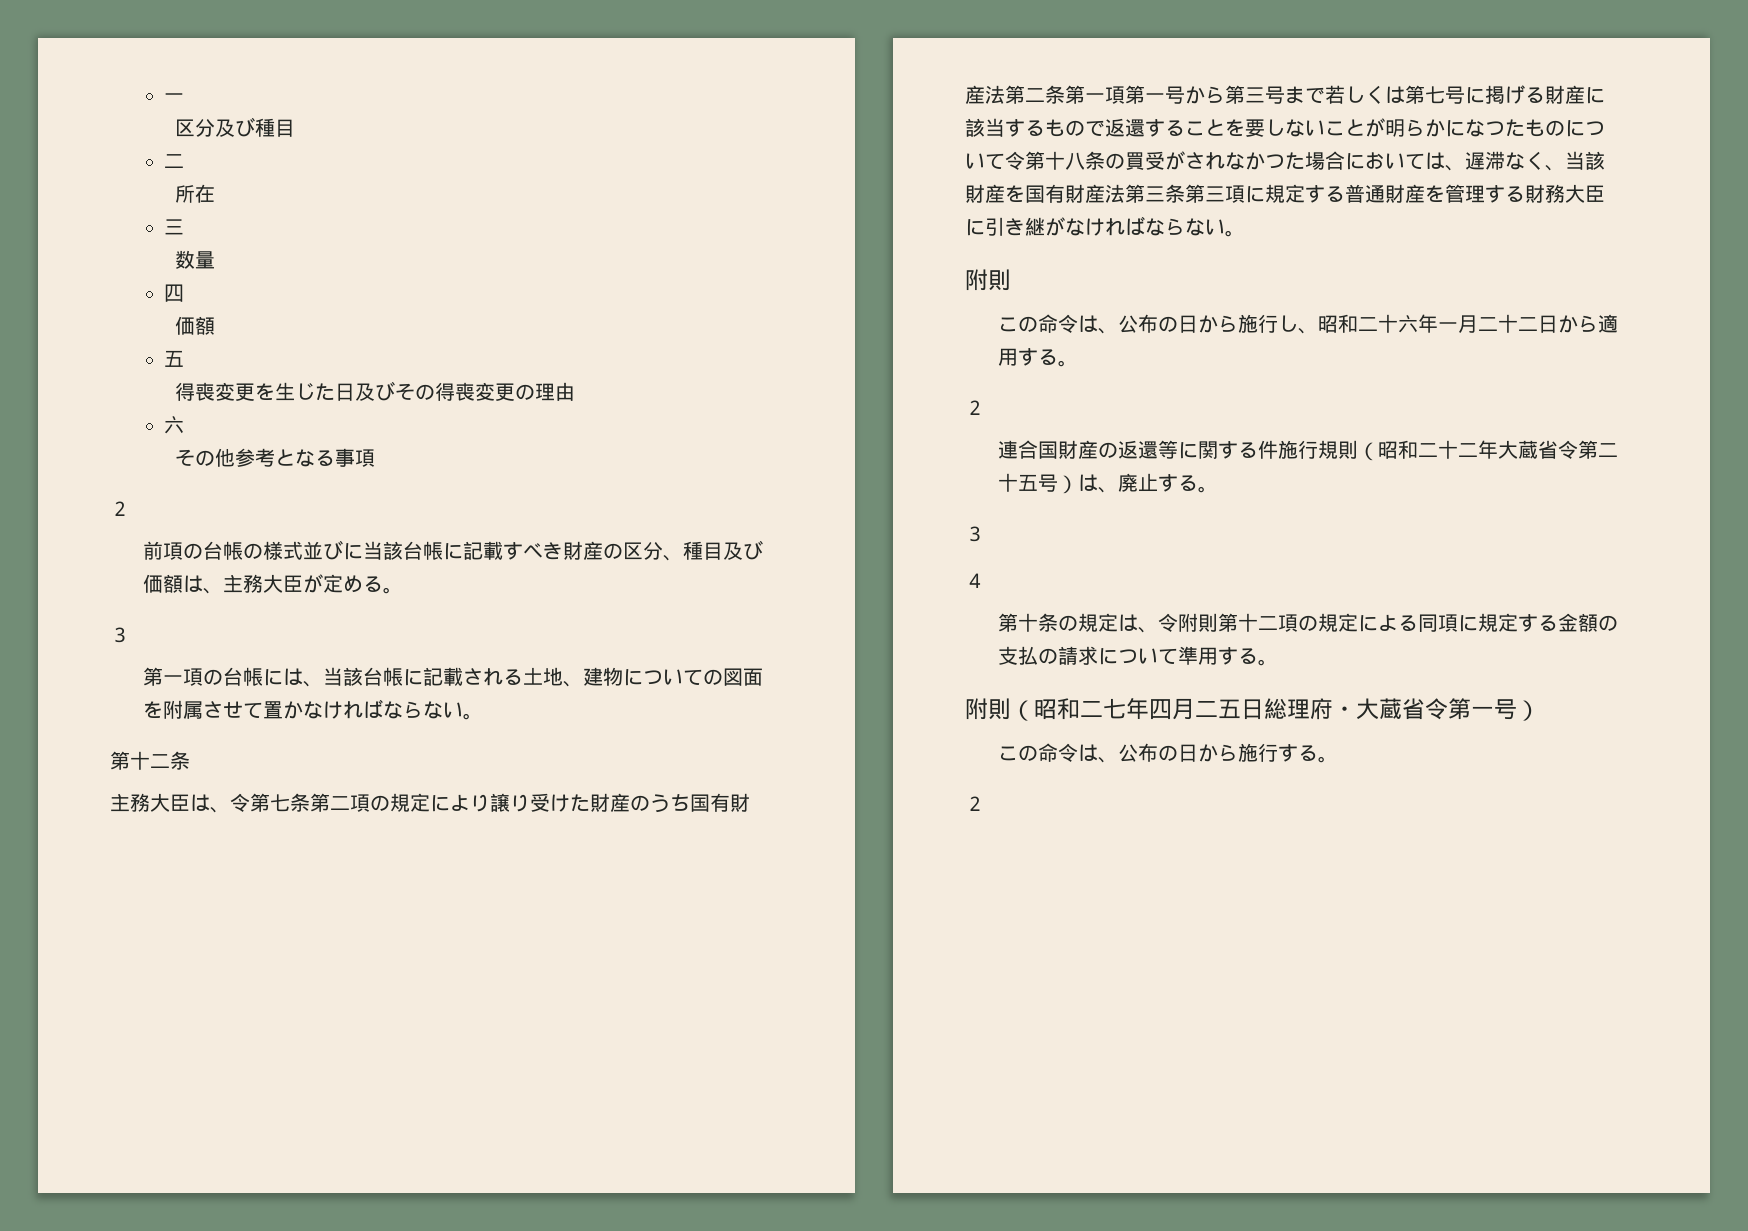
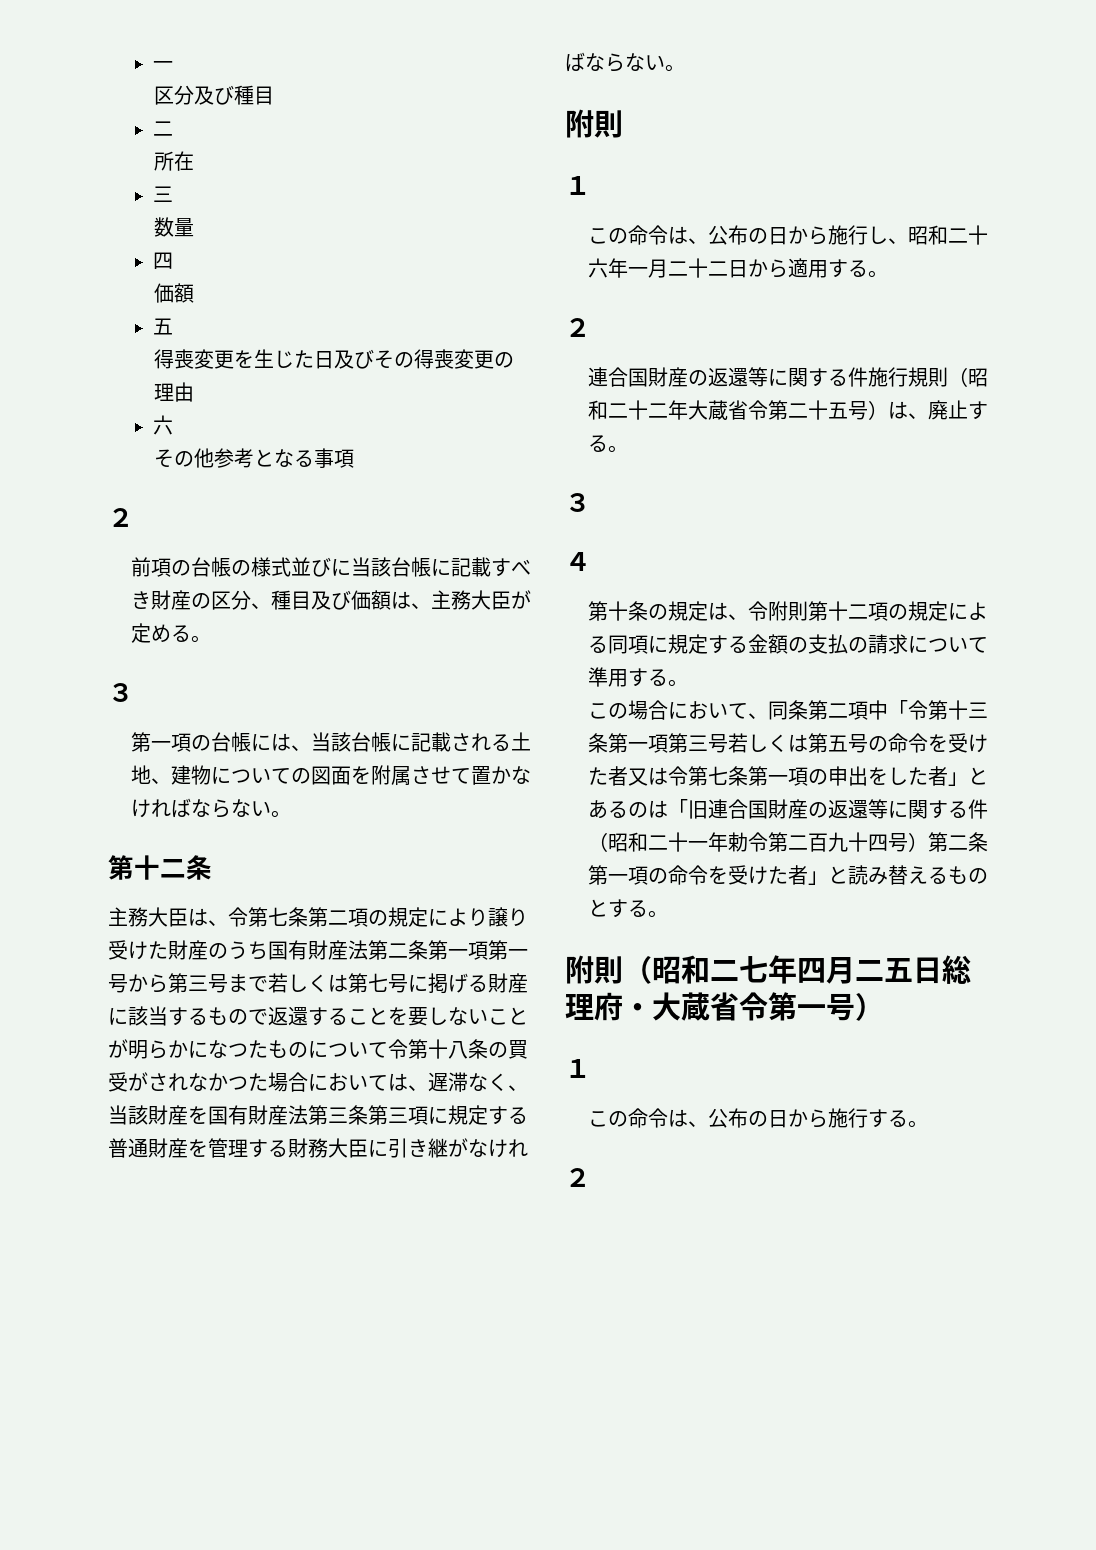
  主務大臣は、令第七条第二項の規定により譲り受けた財産のうち国有財産法第二条第一項第一号から第三号まで若しくは第七号に掲げる財産に該当するもので返還することを要しないことが明らかになつたものについて令第十八条の買受がされなかつた場合においては、遅滞なく、当該財産を国有財産法第三条第三項に規定する普通財産を管理する財務大臣に引き継がなければならない。
  附則
+ １
+ この場合において、同条第二項中「令第十三条第一項第三号若しくは第五号の命令を受けた者又は令第七条第一項の申出をした者」とあるのは「旧連合国財産の返還等に関する件（昭和二十一年勅令第二百九十四号）第二条第一項の命令を受けた者」と読み替えるものとする。
  附則（昭和二七年四月二五日総理府・大蔵省令第一号）
+ １

